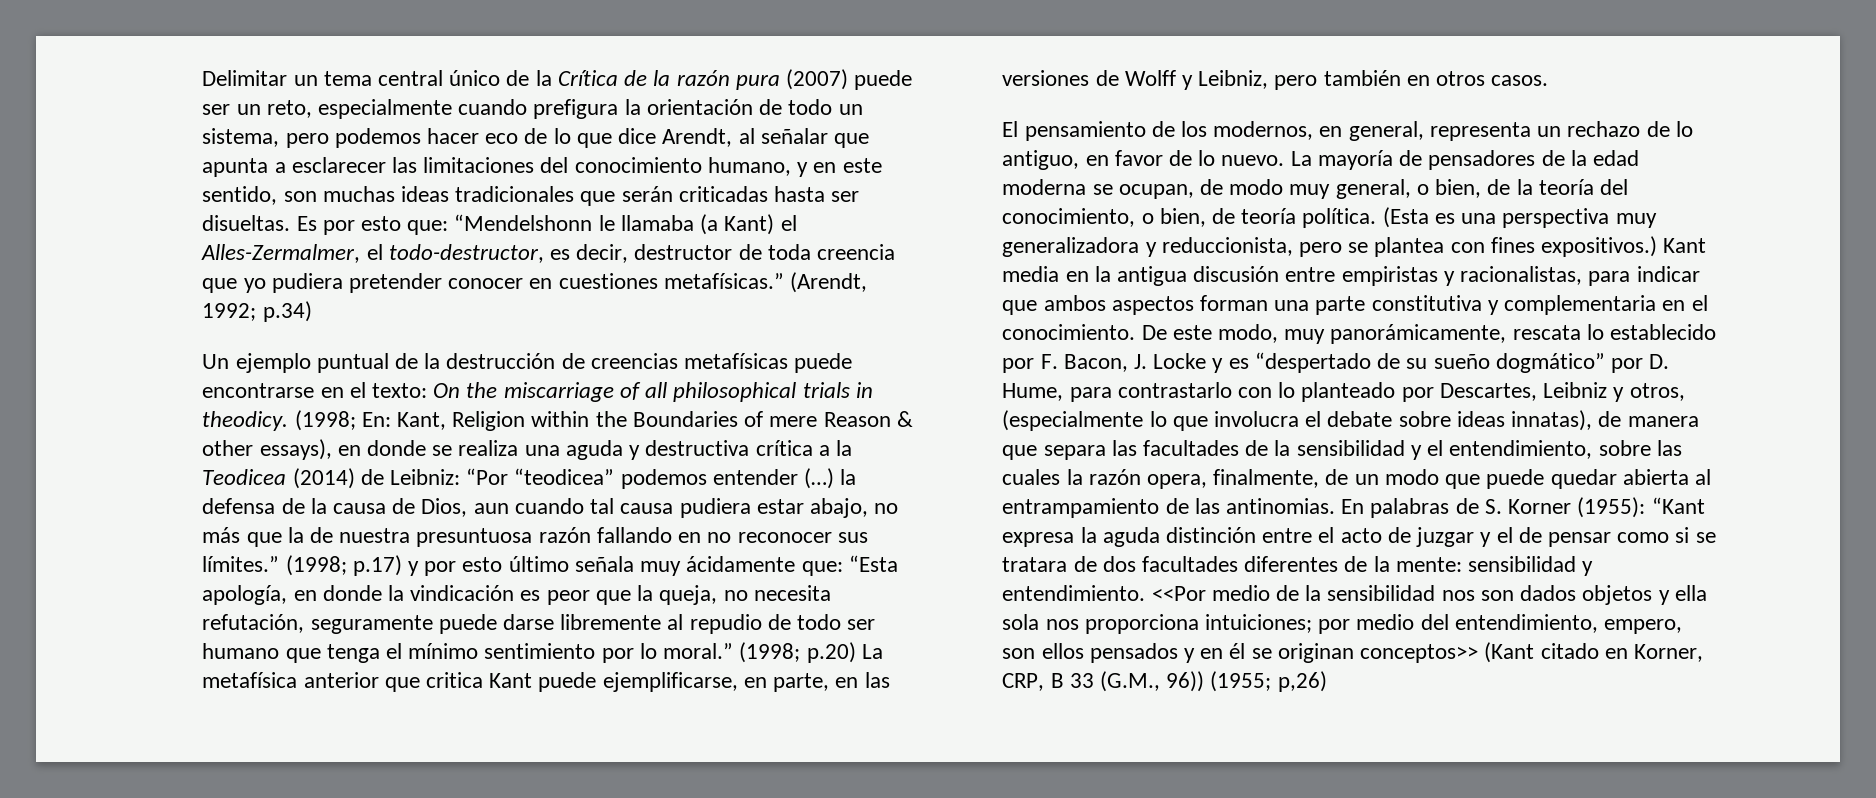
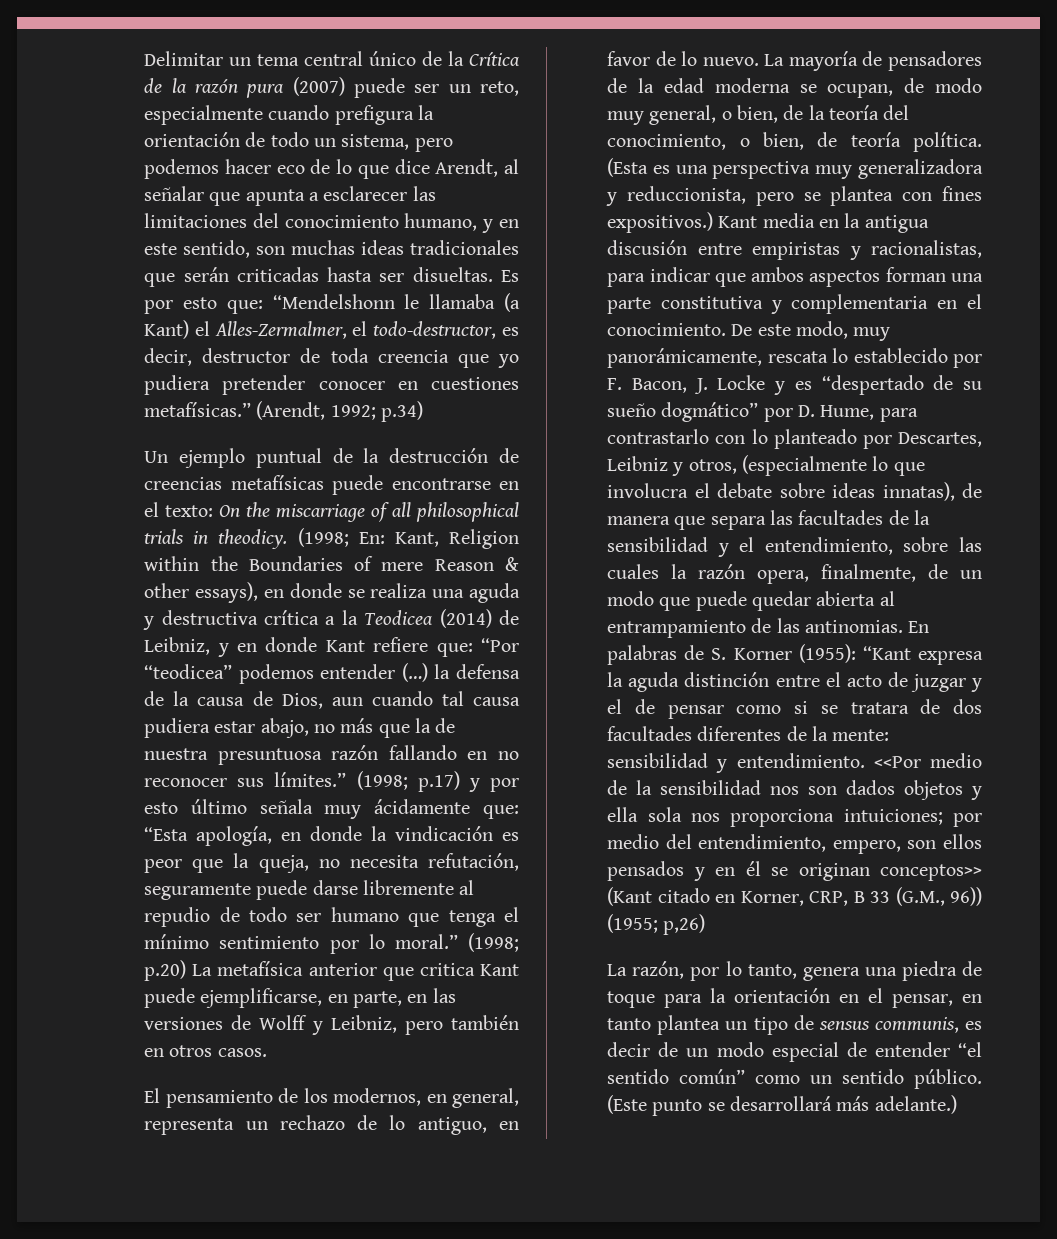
- (1998; En: Kant, Religion within the Boundaries of mere Reason & other essays), en donde se realiza una aguda y destructiva crítica a la Teodicea (2014) de Leibniz: “Por “teodicea” podemos entender (…) la defensa de la causa de Dios, aun cuando tal causa pudiera estar abajo, no más que la de nuestra presuntuosa razón fallando en no reconocer sus límites.”
+ (1998; En: Kant, Religion within the Boundaries of mere Reason & other essays), en donde se realiza una aguda y destructiva crítica a la Teodicea (2014) de Leibniz, y en donde Kant refiere que: “Por “teodicea” podemos entender (…) la defensa de la causa de Dios, aun cuando tal causa pudiera estar abajo, no más que la de nuestra presuntuosa razón fallando en no reconocer sus límites.”
+ La razón, por lo tanto, genera una piedra de toque para la orientación en el pensar, en tanto plantea un tipo de sensus communis, es decir de un modo especial de entender “el sentido común” como un sentido público. (Este punto se desarrollará más adelante.)

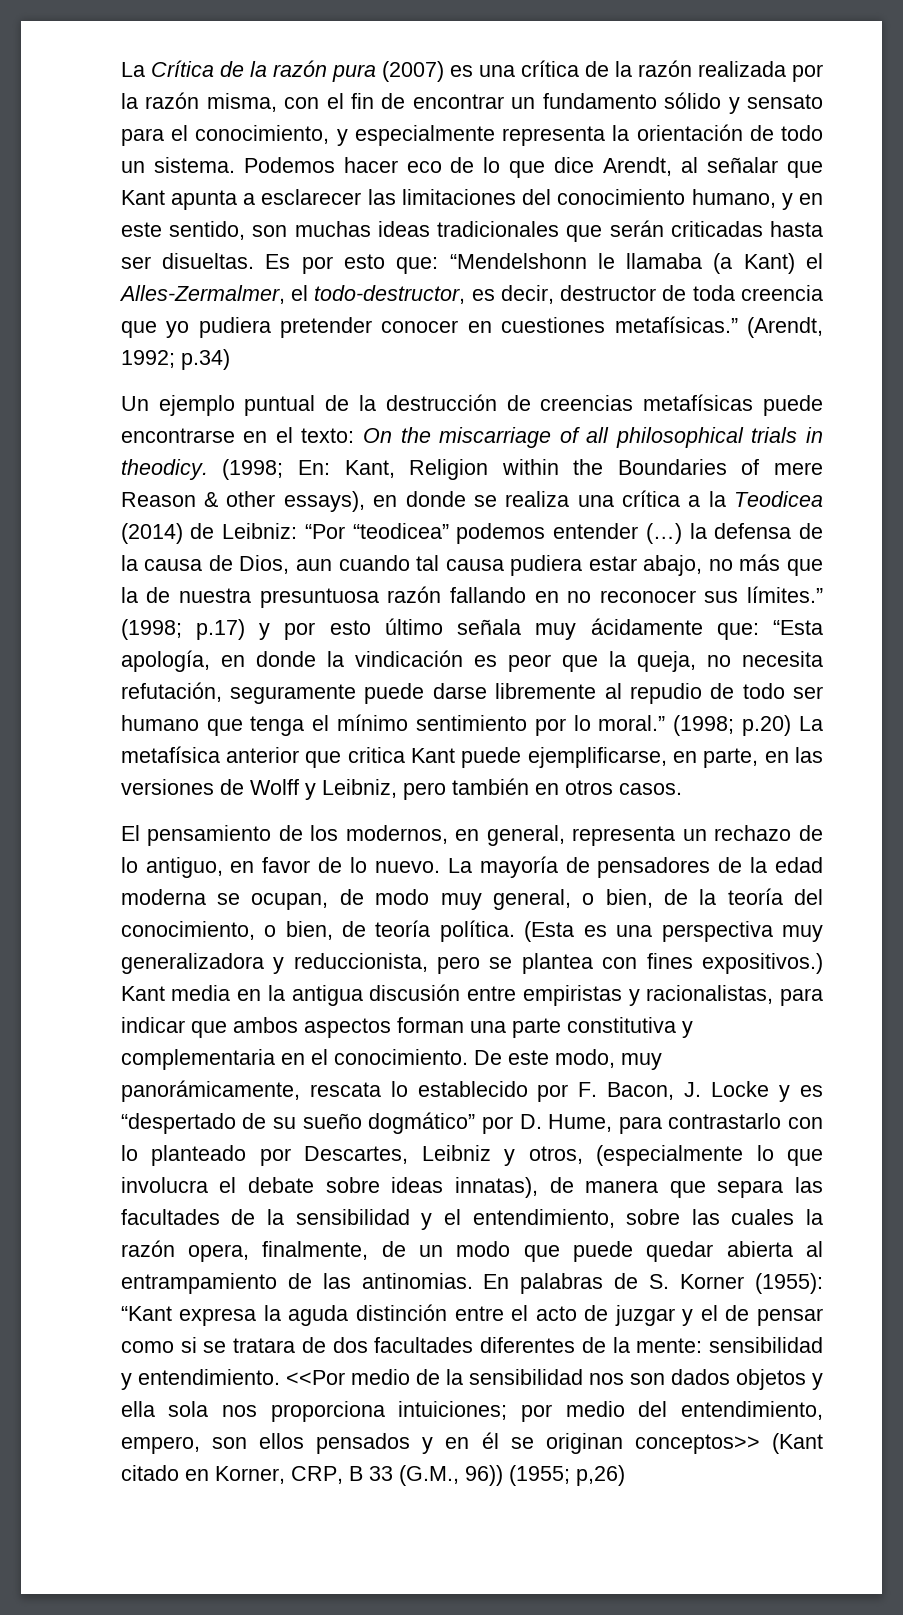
- Delimitar un tema central único de la Crítica de la razón pura (2007) puede ser un reto, especialmente cuando prefigura la orientación de todo un sistema, pero podemos hacer eco de lo que dice Arendt, al señalar que apunta a esclarecer las limitaciones del conocimiento humano, y en este sentido, son muchas ideas tradicionales que serán criticadas hasta ser disueltas.
+ La Crítica de la razón pura (2007) es una crítica de la razón realizada por la razón misma, con el fin de encontrar un fundamento sólido y sensato para el conocimiento, y especialmente representa la orientación de todo un sistema. Podemos hacer eco de lo que dice Arendt, al señalar que Kant apunta a esclarecer las limitaciones del conocimiento humano, y en este sentido, son muchas ideas tradicionales que serán criticadas hasta ser disueltas.
- (1998; En: Kant, Religion within the Boundaries of mere Reason & other essays), en donde se realiza una aguda y destructiva crítica a la Teodicea (2014) de Leibniz, y en donde Kant refiere que: “Por “teodicea” podemos entender (…) la defensa de la causa de Dios, aun cuando tal causa pudiera estar abajo, no más que la de nuestra presuntuosa razón fallando en no reconocer sus límites.”
+ (1998; En: Kant, Religion within the Boundaries of mere Reason & other essays), en donde se realiza una crítica a la Teodicea (2014) de Leibniz: “Por “teodicea” podemos entender (…) la defensa de la causa de Dios, aun cuando tal causa pudiera estar abajo, no más que la de nuestra presuntuosa razón fallando en no reconocer sus límites.”
- La razón, por lo tanto, genera una piedra de toque para la orientación en el pensar, en tanto plantea un tipo de sensus communis, es decir de un modo especial de entender “el sentido común” como un sentido público. (Este punto se desarrollará más adelante.)

